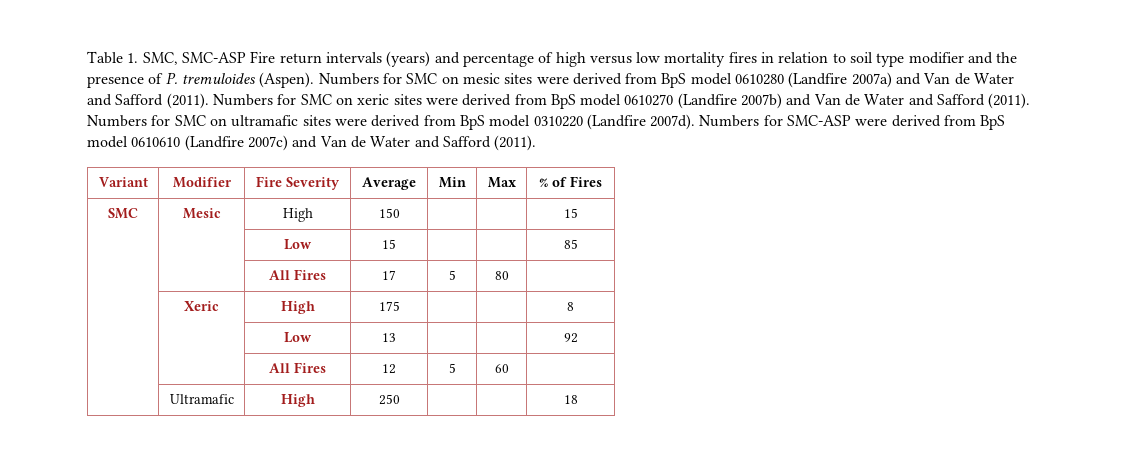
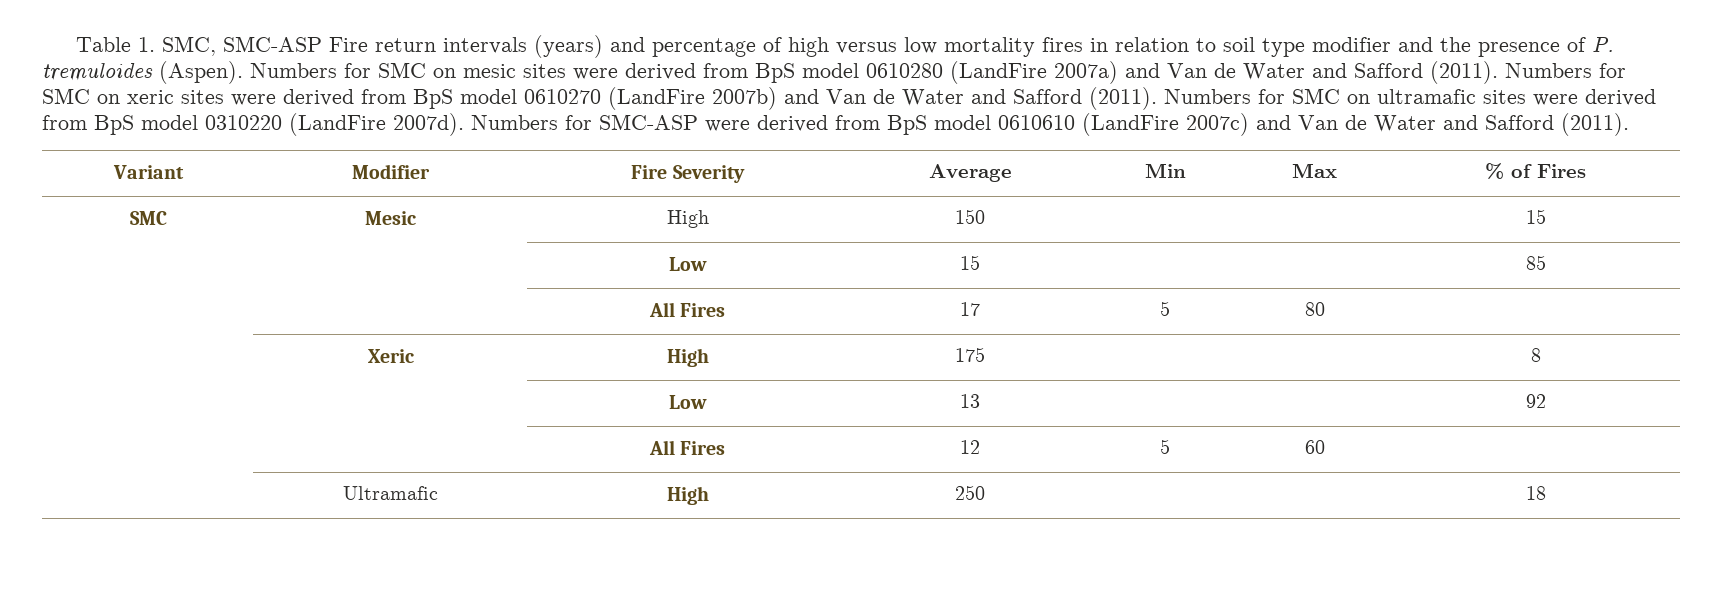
- Numbers for SMC on mesic sites were derived from BpS model 0610280 (Landfire 2007a) and Van de Water and Safford (2011).
+ Numbers for SMC on mesic sites were derived from BpS model 0610280 (LandFire 2007a) and Van de Water and Safford (2011).
- Numbers for SMC on xeric sites were derived from BpS model 0610270 (Landfire 2007b) and Van de Water and Safford (2011).
+ Numbers for SMC on xeric sites were derived from BpS model 0610270 (LandFire 2007b) and Van de Water and Safford (2011).
- Numbers for SMC on ultramafic sites were derived from BpS model 0310220 (Landfire 2007d).
+ Numbers for SMC on ultramafic sites were derived from BpS model 0310220 (LandFire 2007d).
- Numbers for SMC-ASP were derived from BpS model 0610610 (Landfire 2007c) and Van de Water and Safford (2011).
+ Numbers for SMC-ASP were derived from BpS model 0610610 (LandFire 2007c) and Van de Water and Safford (2011).

